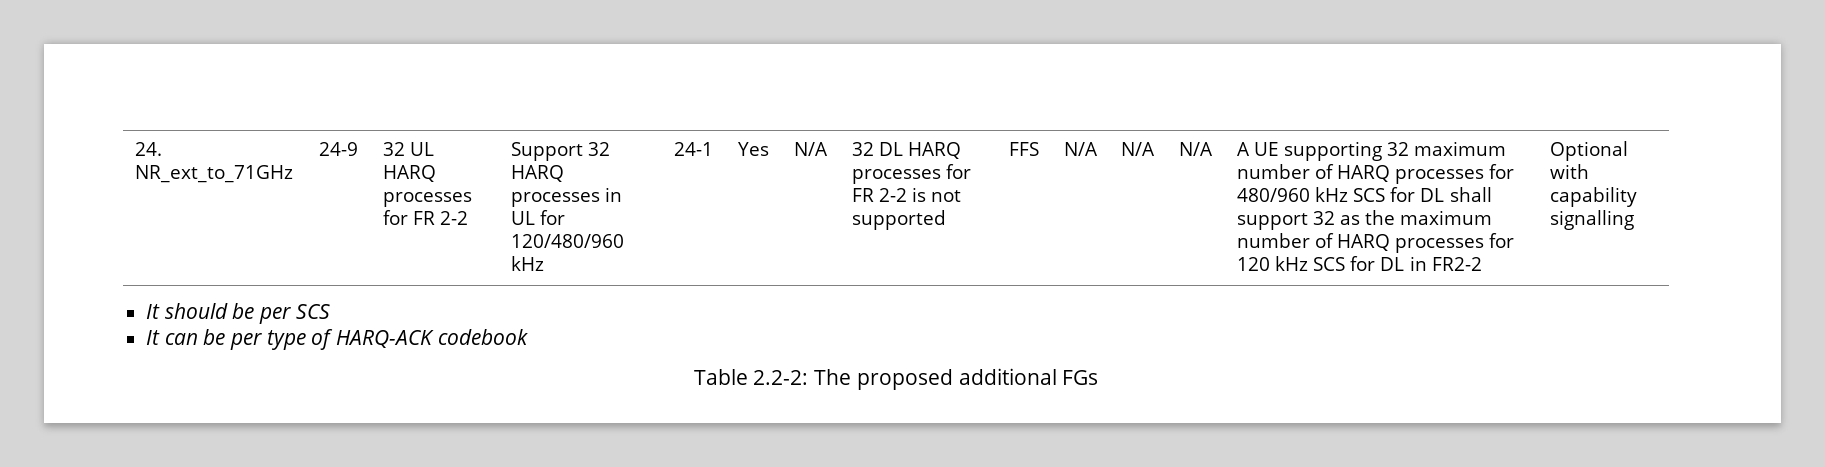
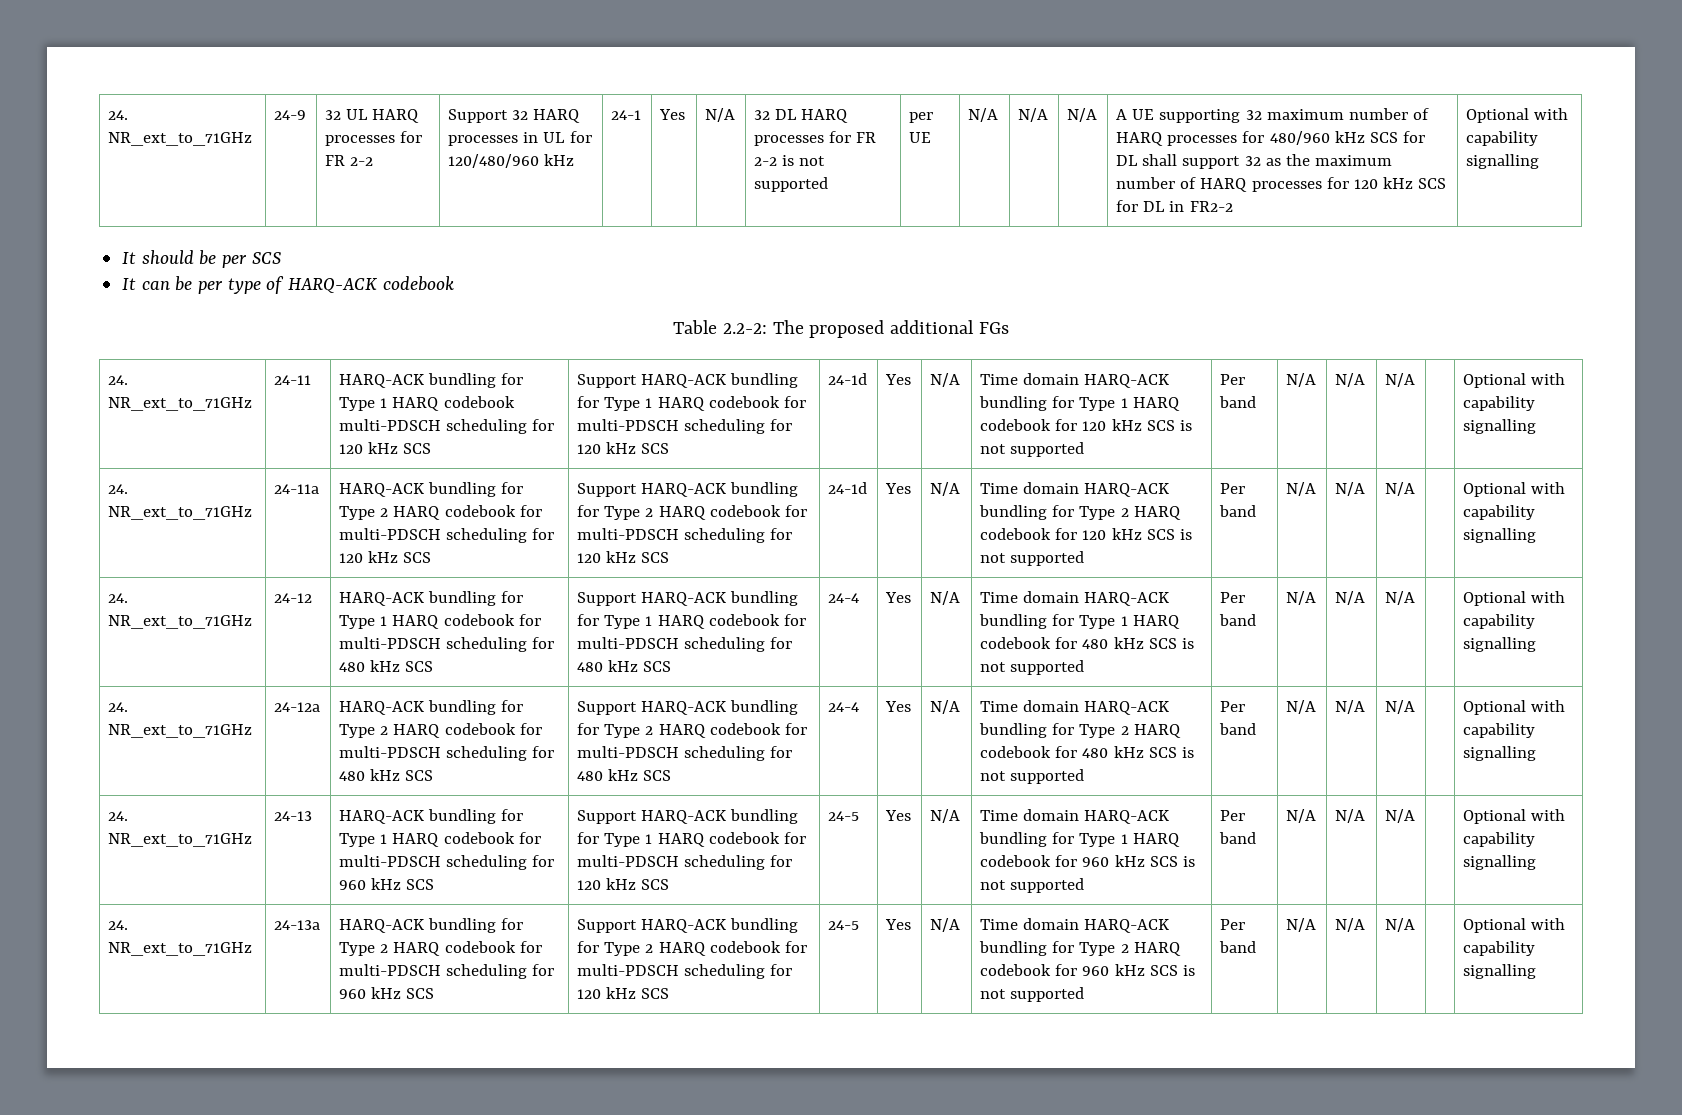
- FFS
+ per UE
+ 24. NR_ext_to_71GHz | 24-11 | HARQ-ACK bundling for Type 1 HARQ codebook multi-PDSCH scheduling for 120 kHz SCS | Support HARQ-ACK bundling for Type 1 HARQ codebook for multi-PDSCH scheduling for 120 kHz SCS | 24-1d | Yes | N/A | Time domain HARQ-ACK bundling for Type 1 HARQ codebook for 120 kHz SCS is not supported | Per band | N/A | N/A | N/A | | Optional with capability signalling
+ 24. NR_ext_to_71GHz | 24-11a | HARQ-ACK bundling for Type 2 HARQ codebook for multi-PDSCH scheduling for 120 kHz SCS | Support HARQ-ACK bundling for Type 2 HARQ codebook for multi-PDSCH scheduling for 120 kHz SCS | 24-1d | Yes | N/A | Time domain HARQ-ACK bundling for Type 2 HARQ codebook for 120 kHz SCS is not supported | Per band | N/A | N/A | N/A | | Optional with capability signalling
+ 24. NR_ext_to_71GHz | 24-12 | HARQ-ACK bundling for Type 1 HARQ codebook for multi-PDSCH scheduling for 480 kHz SCS | Support HARQ-ACK bundling for Type 1 HARQ codebook for multi-PDSCH scheduling for 480 kHz SCS | 24-4 | Yes | N/A | Time domain HARQ-ACK bundling for Type 1 HARQ codebook for 480 kHz SCS is not supported | Per band | N/A | N/A | N/A | | Optional with capability signalling
+ 24. NR_ext_to_71GHz | 24-12a | HARQ-ACK bundling for Type 2 HARQ codebook for multi-PDSCH scheduling for 480 kHz SCS | Support HARQ-ACK bundling for Type 2 HARQ codebook for multi-PDSCH scheduling for 480 kHz SCS | 24-4 | Yes | N/A | Time domain HARQ-ACK bundling for Type 2 HARQ codebook for 480 kHz SCS is not supported | Per band | N/A | N/A | N/A | | Optional with capability signalling
+ 24. NR_ext_to_71GHz | 24-13 | HARQ-ACK bundling for Type 1 HARQ codebook for multi-PDSCH scheduling for 960 kHz SCS | Support HARQ-ACK bundling for Type 1 HARQ codebook for multi-PDSCH scheduling for 120 kHz SCS | 24-5 | Yes | N/A | Time domain HARQ-ACK bundling for Type 1 HARQ codebook for 960 kHz SCS is not supported | Per band | N/A | N/A | N/A | | Optional with capability signalling
+ 24. NR_ext_to_71GHz | 24-13a | HARQ-ACK bundling for Type 2 HARQ codebook for multi-PDSCH scheduling for 960 kHz SCS | Support HARQ-ACK bundling for Type 2 HARQ codebook for multi-PDSCH scheduling for 120 kHz SCS | 24-5 | Yes | N/A | Time domain HARQ-ACK bundling for Type 2 HARQ codebook for 960 kHz SCS is not supported | Per band | N/A | N/A | N/A | | Optional with capability signalling

